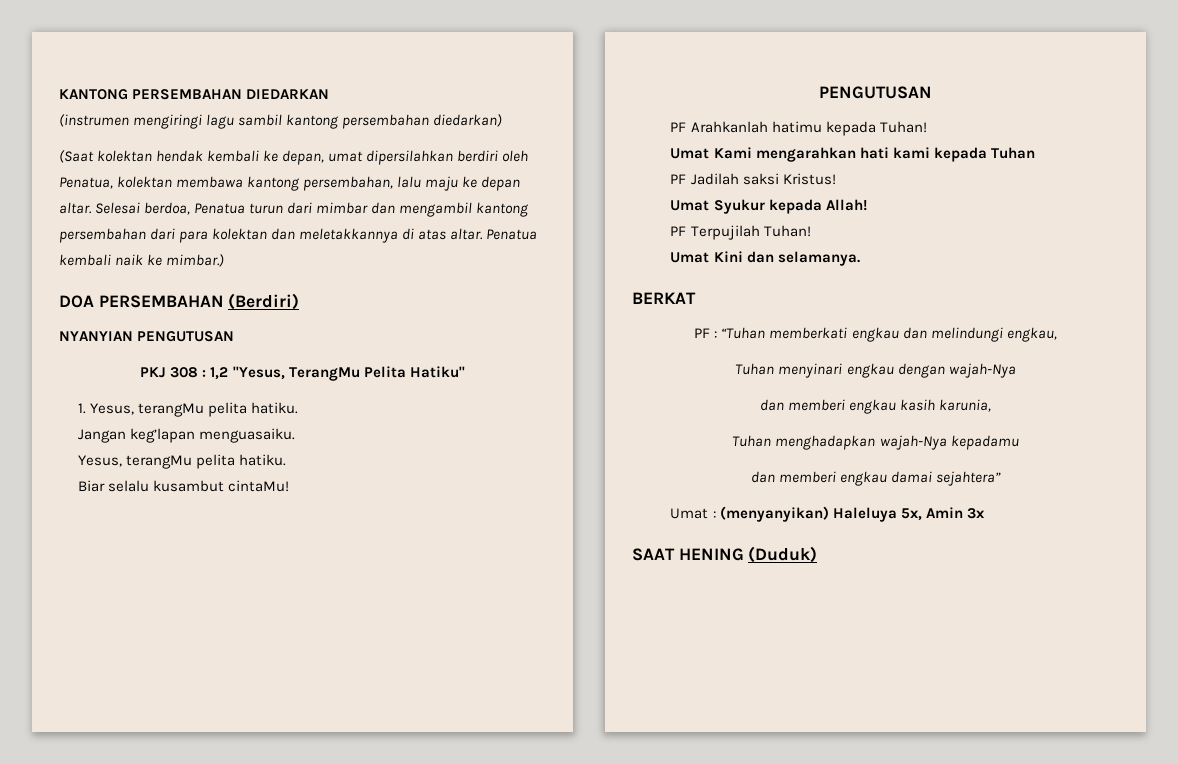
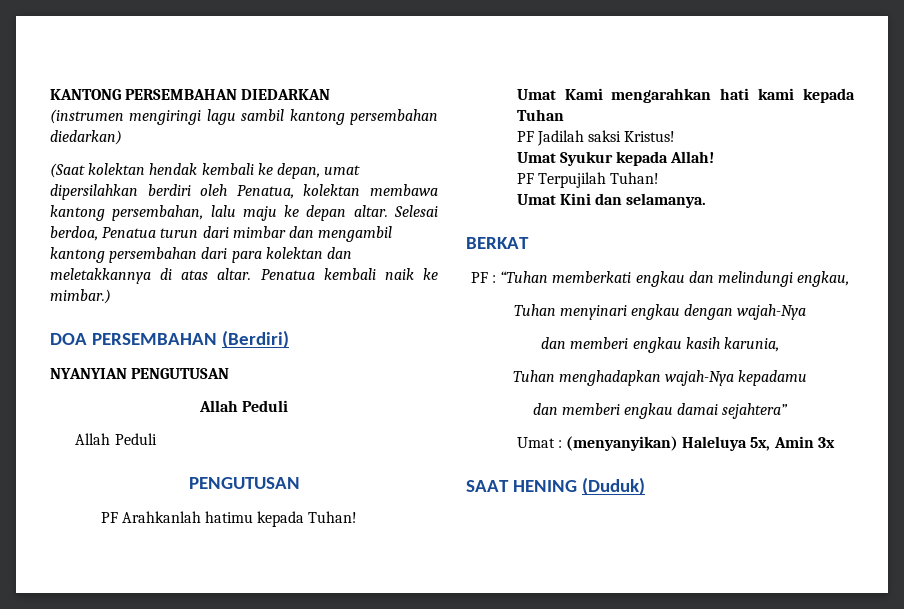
  NYANYIAN PENGUTUSAN
- PKJ 308 : 1,2 "Yesus, TerangMu Pelita Hatiku"
- 1. Yesus, terangMu pelita hatiku.
- Jangan keg’lapan menguasaiku.
- Yesus, terangMu pelita hatiku.
- Biar selalu kusambut cintaMu!
+ Allah Peduli
+ Allah Peduli

